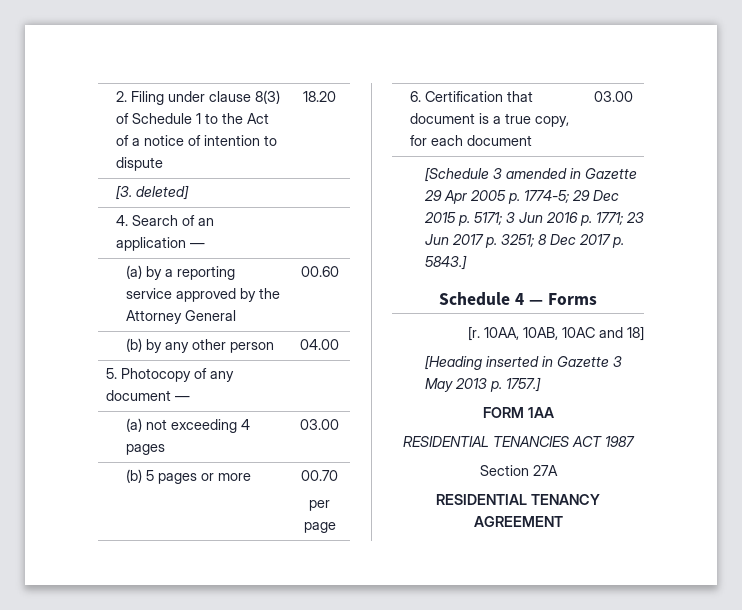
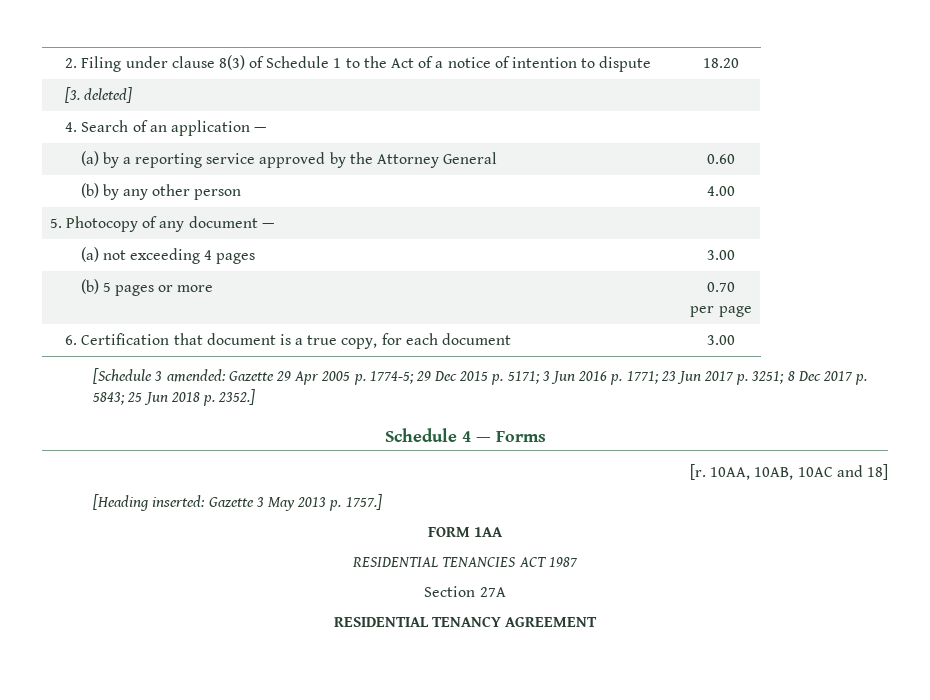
- (a) by a reporting service approved by the Attorney General | 00.60
+ (a) by a reporting service approved by the Attorney General | 0.60
- (b) by any other person | 04.00
+ (b) by any other person | 4.00
- (a) not exceeding 4 pages | 03.00
+ (a) not exceeding 4 pages | 3.00
- (b) 5 pages or more | 00.70
+ (b) 5 pages or more | 0.70
- 6. Certification that document is a true copy, for each document | 03.00
+ 6. Certification that document is a true copy, for each document | 3.00
- [Schedule 3 amended in Gazette 29 Apr 2005 p. 1774-5; 29 Dec 2015 p. 5171; 3 Jun 2016 p. 1771; 23 Jun 2017 p. 3251; 8 Dec 2017 p. 5843.]
+ [Schedule 3 amended: Gazette 29 Apr 2005 p. 1774-5; 29 Dec 2015 p. 5171; 3 Jun 2016 p. 1771; 23 Jun 2017 p. 3251; 8 Dec 2017 p. 5843; 25 Jun 2018 p. 2352.]
- [Heading inserted in Gazette 3 May 2013 p. 1757.]
+ [Heading inserted: Gazette 3 May 2013 p. 1757.]

